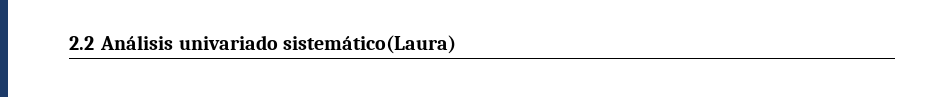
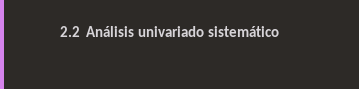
- 2.2 Análisis univariado sistemático(Laura)
+ 2.2 Análisis univariado sistemático

